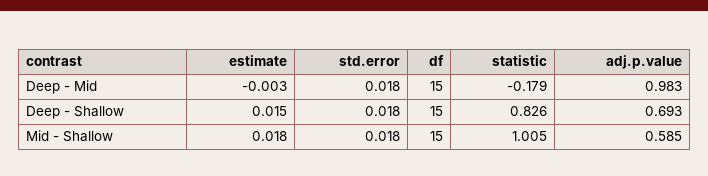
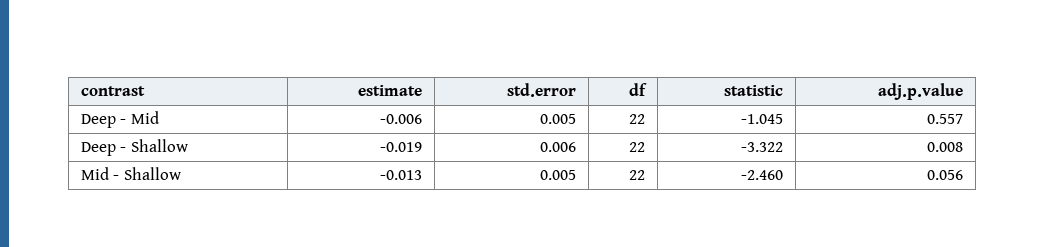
- Deep - Mid | -0.003 | 0.018 | 15 | -0.179 | 0.983
- Deep - Shallow | 0.015 | 0.018 | 15 | 0.826 | 0.693
- Mid - Shallow | 0.018 | 0.018 | 15 | 1.005 | 0.585
+ Deep - Mid | -0.006 | 0.005 | 22 | -1.045 | 0.557
+ Deep - Shallow | -0.019 | 0.006 | 22 | -3.322 | 0.008
+ Mid - Shallow | -0.013 | 0.005 | 22 | -2.460 | 0.056

